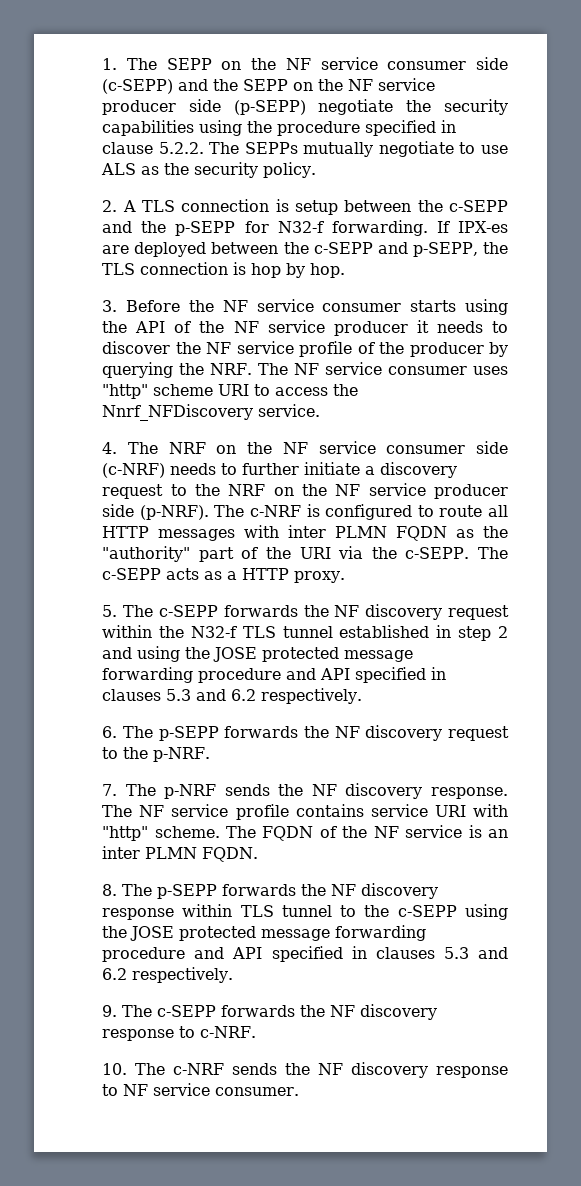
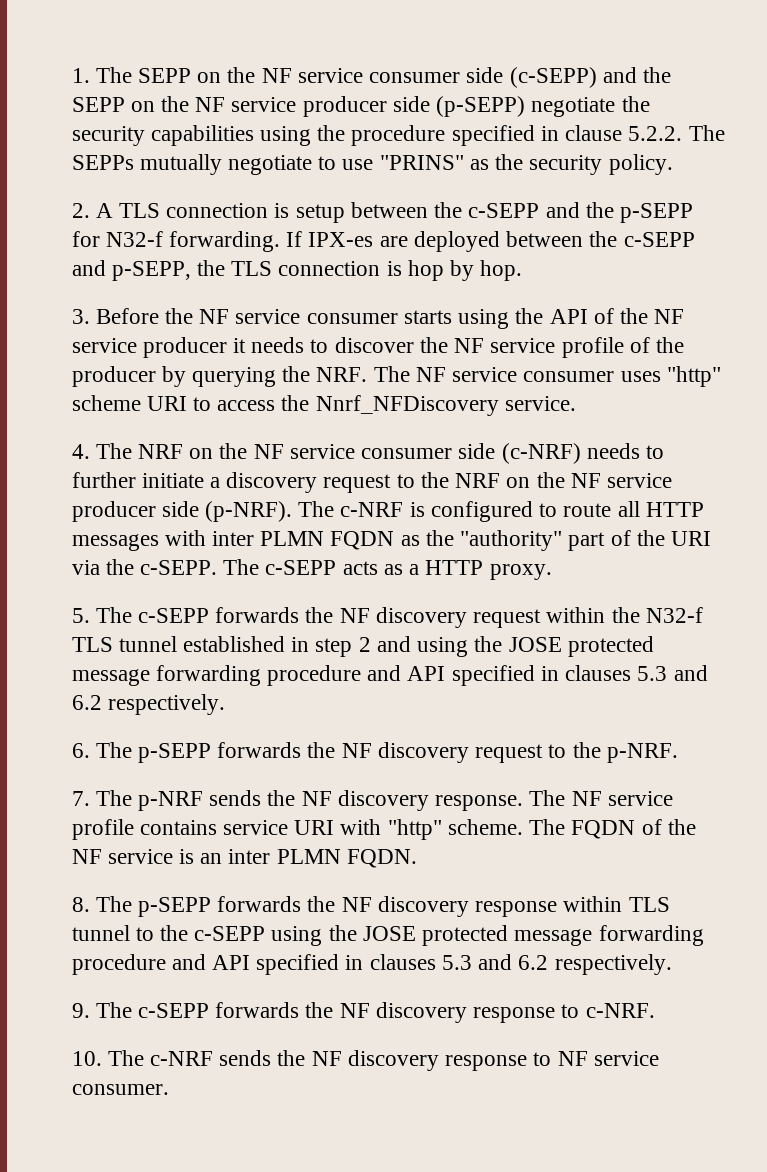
- 1. The SEPP on the NF service consumer side (c-SEPP) and the SEPP on the NF service producer side (p-SEPP) negotiate the security capabilities using the procedure specified in clause 5.2.2. The SEPPs mutually negotiate to use ALS as the security policy.
+ 1. The SEPP on the NF service consumer side (c-SEPP) and the SEPP on the NF service producer side (p-SEPP) negotiate the security capabilities using the procedure specified in clause 5.2.2. The SEPPs mutually negotiate to use "PRINS" as the security policy.

